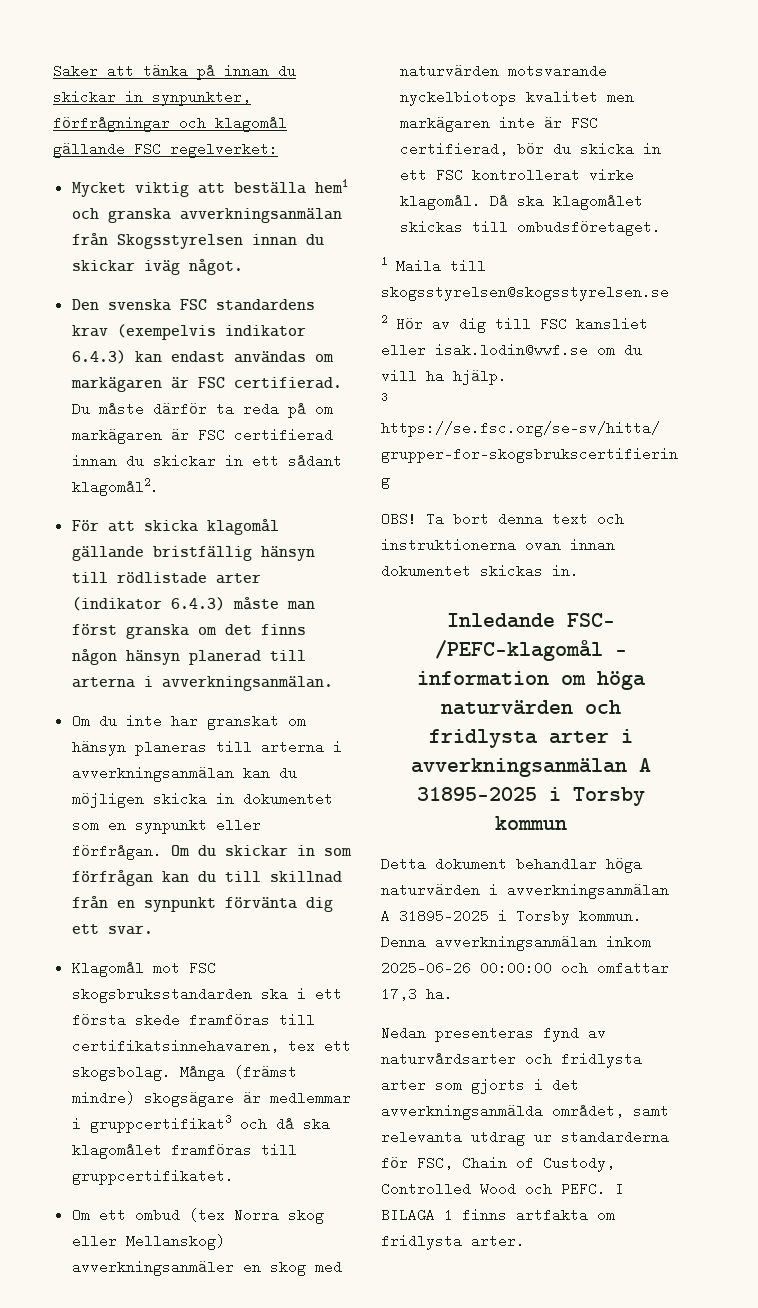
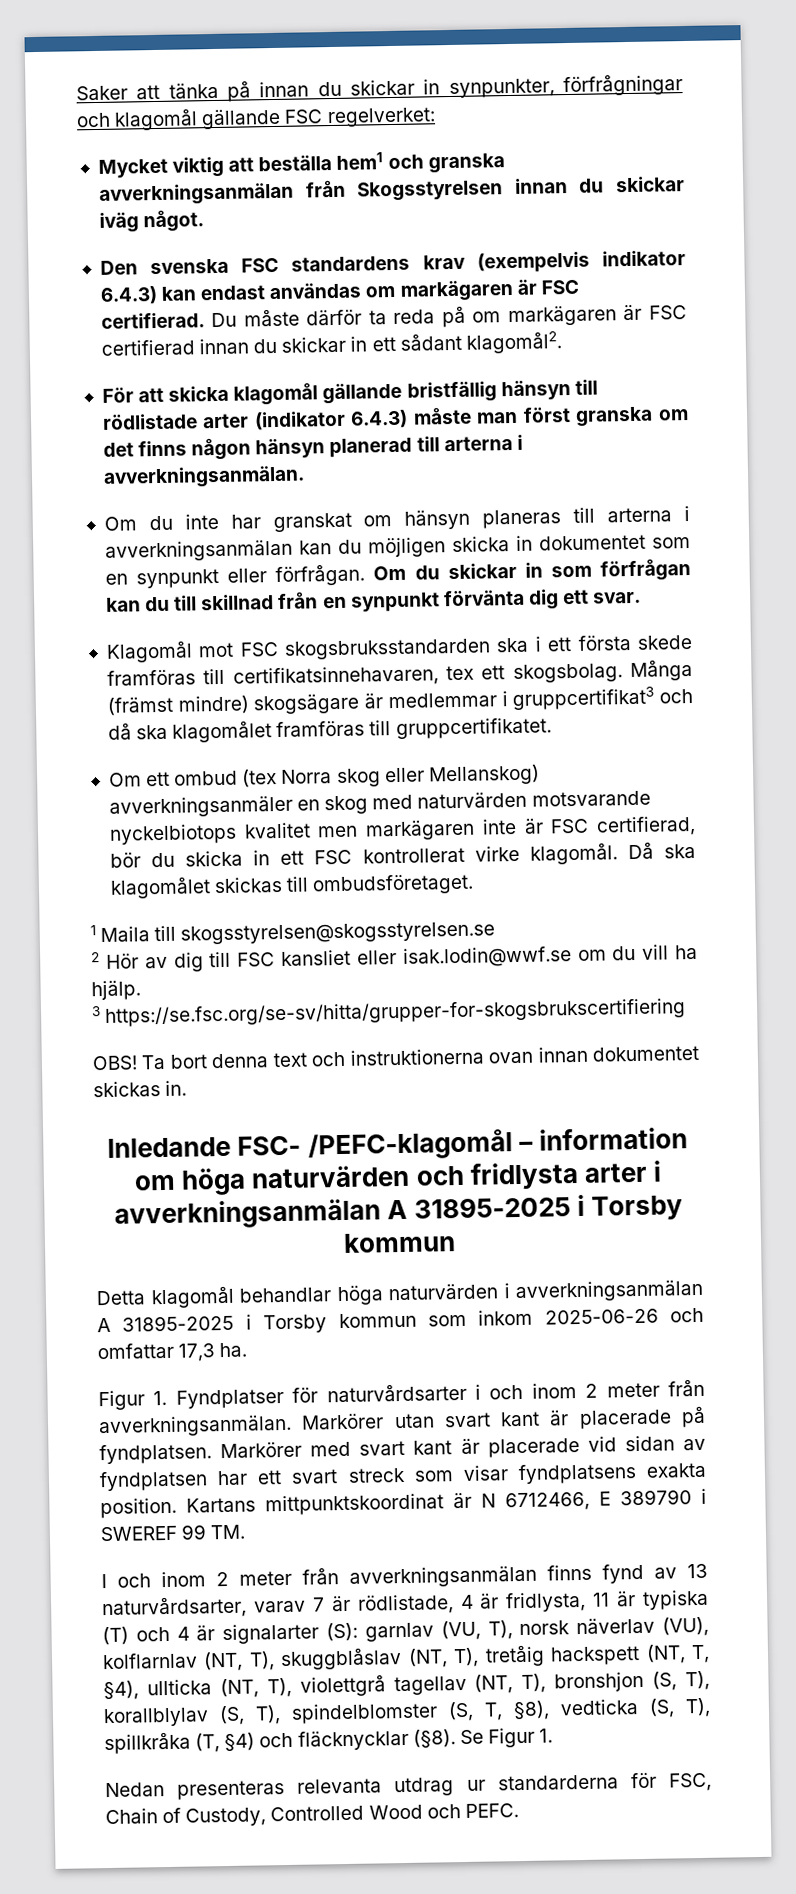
- Detta dokument behandlar höga naturvärden i avverkningsanmälan A 31895-2025 i Torsby kommun. Denna avverkningsanmälan inkom 2025-06-26 00:00:00 och omfattar 17,3 ha.
+ Detta klagomål behandlar höga naturvärden i avverkningsanmälan A 31895-2025 i Torsby kommun som inkom 2025-06-26 och omfattar 17,3 ha.
- Nedan presenteras fynd av naturvårdsarter och fridlysta arter som gjorts i det avverkningsanmälda området, samt relevanta utdrag ur standarderna för FSC, Chain of Custody, Controlled Wood och PEFC. I BILAGA 1 finns artfakta om fridlysta arter.
+ Figur 1. Fyndplatser för naturvårdsarter i och inom 2 meter från avverkningsanmälan. Markörer utan svart kant är placerade på fyndplatsen. Markörer med svart kant är placerade vid sidan av fyndplatsen har ett svart streck som visar fyndplatsens exakta position. Kartans mittpunktskoordinat är N 6712466, E 389790 i SWEREF 99 TM.
+ I och inom 2 meter från avverkningsanmälan finns fynd av 13 naturvårdsarter, varav 7 är rödlistade, 4 är fridlysta, 11 är typiska (T) och 4 är signalarter (S): garnlav (VU, T), norsk näverlav (VU), kolflarnlav (NT, T), skuggblåslav (NT, T), tretåig hackspett (NT, T, §4), ullticka (NT, T), violettgrå tagellav (NT, T), bronshjon (S, T), korallblylav (S, T), spindelblomster (S, T, §8), vedticka (S, T), spillkråka (T, §4) och fläcknycklar (§8). Se Figur 1.
+ Nedan presenteras relevanta utdrag ur standarderna för FSC, Chain of Custody, Controlled Wood och PEFC.

